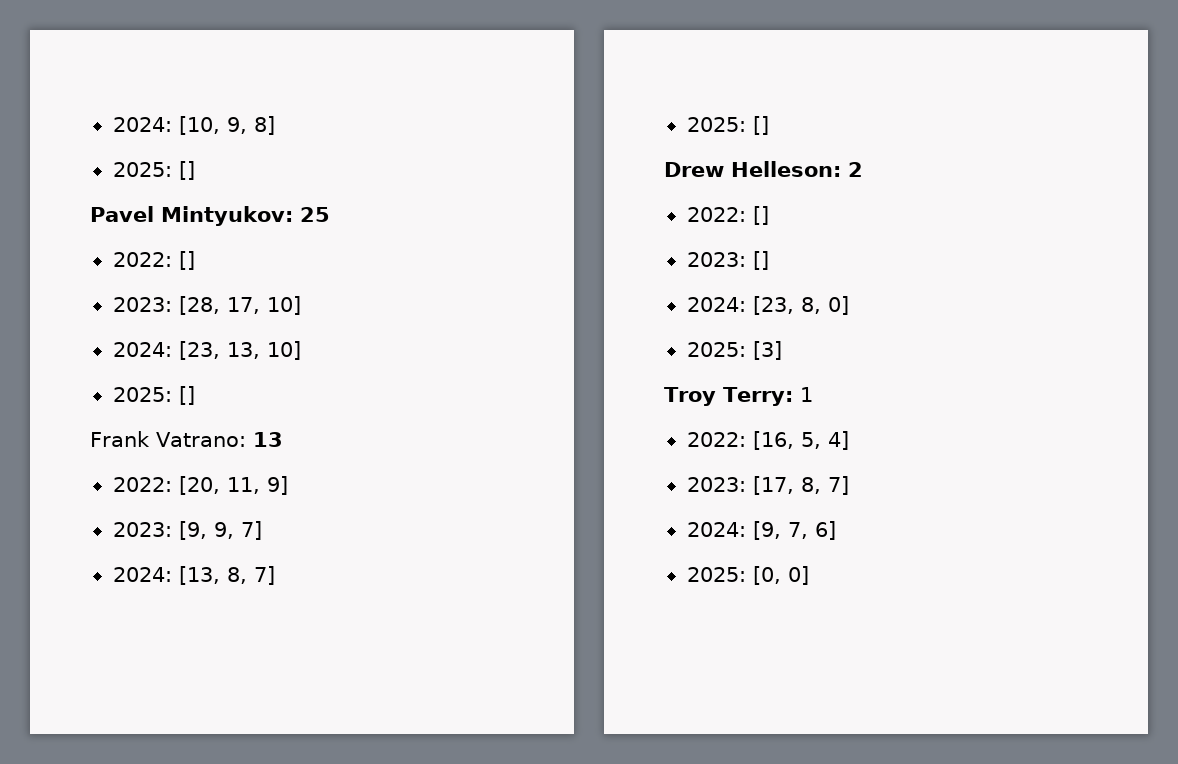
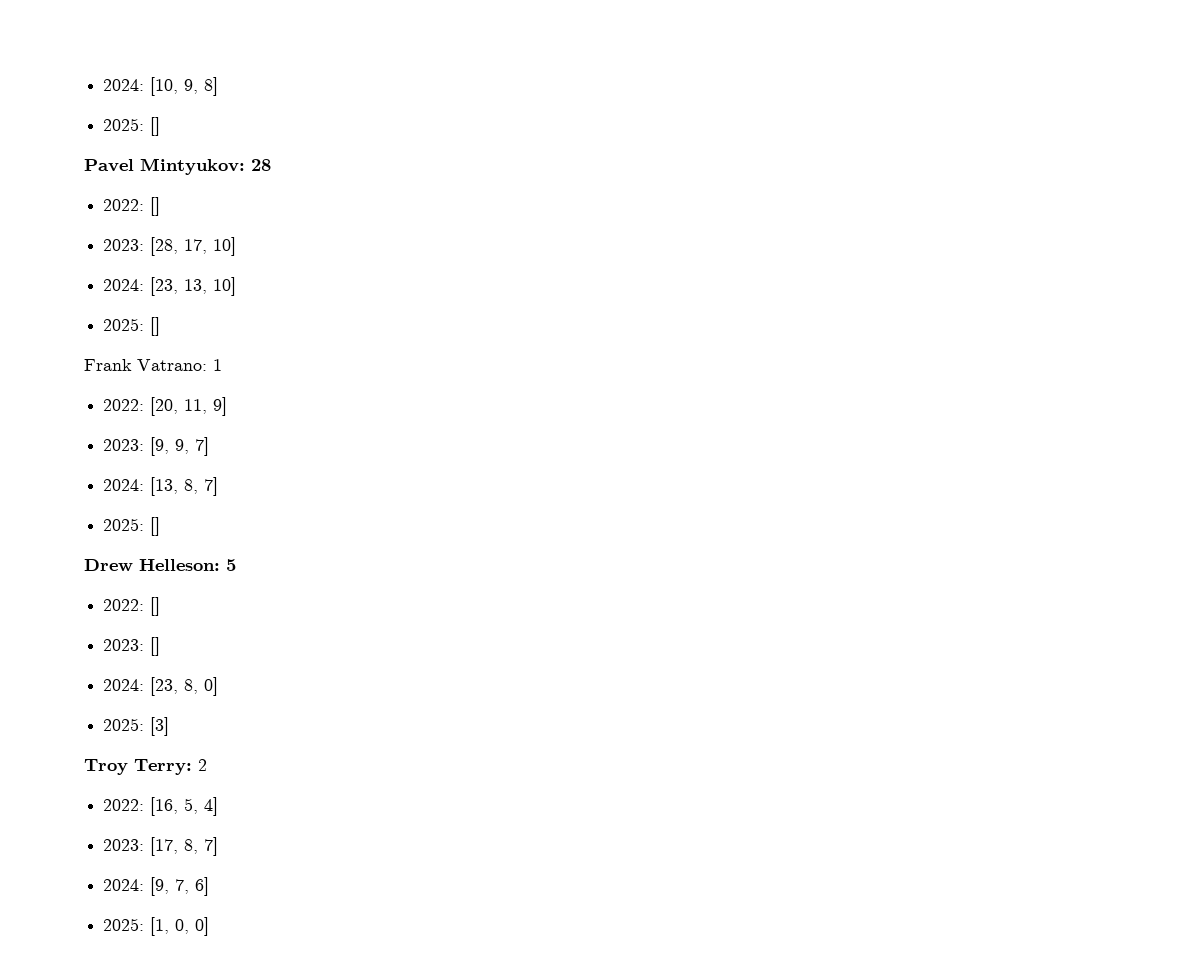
- Pavel Mintyukov: 25
+ Pavel Mintyukov: 28
- Frank Vatrano: 13
+ Frank Vatrano: 1
- Drew Helleson: 2
+ Drew Helleson: 5
- Troy Terry: 1
+ Troy Terry: 2
- 2025: [0, 0]
+ 2025: [1, 0, 0]

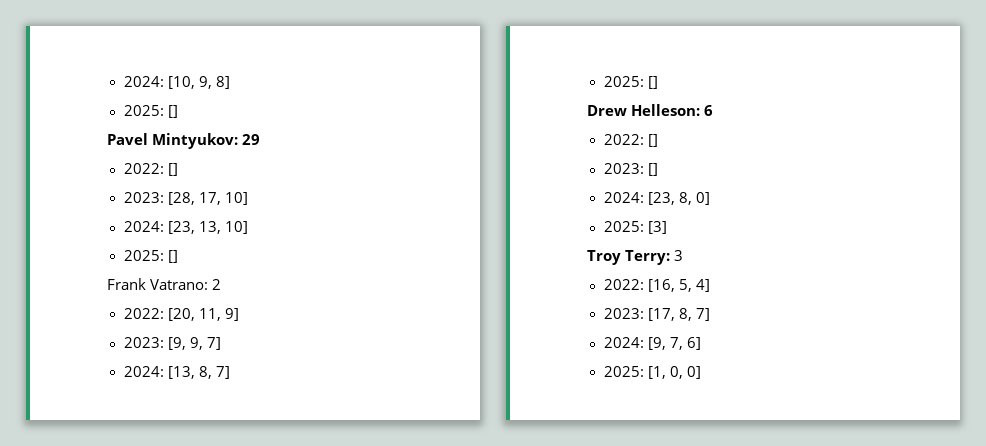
- Pavel Mintyukov: 28
+ Pavel Mintyukov: 29
- Frank Vatrano: 1
+ Frank Vatrano: 2
- Drew Helleson: 5
+ Drew Helleson: 6
- Troy Terry: 2
+ Troy Terry: 3

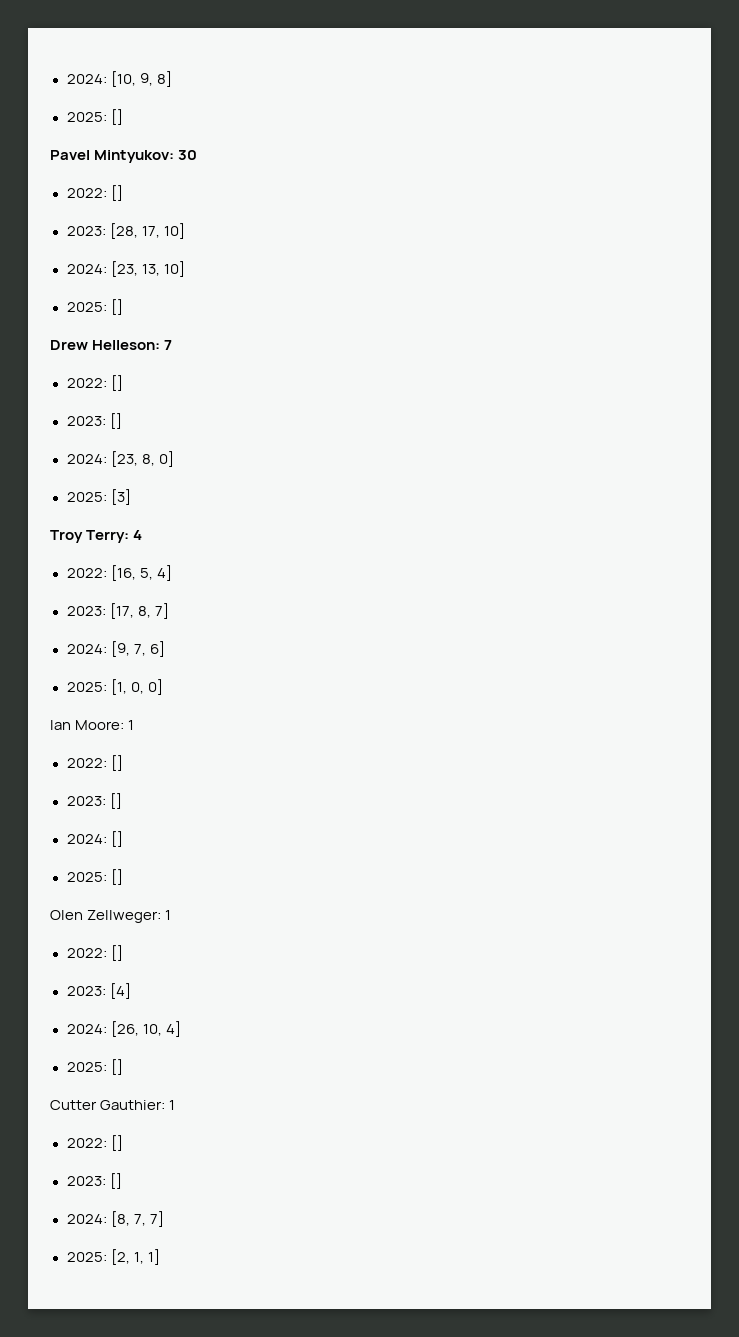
- Pavel Mintyukov: 29
+ Pavel Mintyukov: 30
- Frank Vatrano: 2
- 2022: [20, 11, 9]
- 2023: [9, 9, 7]
- 2024: [13, 8, 7]
- 2025: []
- Drew Helleson: 6
+ Drew Helleson: 7
- Troy Terry: 3
+ Troy Terry: 4
+ Ian Moore: 1
+ 2022: []
+ 2023: []
+ 2024: []
+ 2025: []
+ Olen Zellweger: 1
+ 2022: []
+ 2023: [4]
+ 2024: [26, 10, 4]
+ 2025: []
+ Cutter Gauthier: 1
+ 2022: []
+ 2023: []
+ 2024: [8, 7, 7]
+ 2025: [2, 1, 1]

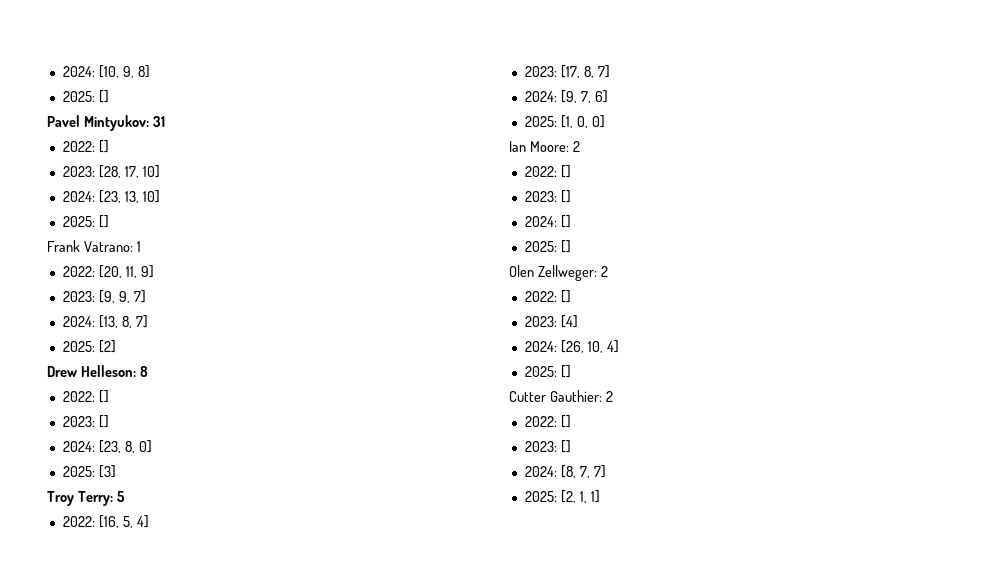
- Pavel Mintyukov: 30
+ Pavel Mintyukov: 31
+ Frank Vatrano: 1
+ 2022: [20, 11, 9]
+ 2023: [9, 9, 7]
+ 2024: [13, 8, 7]
+ 2025: [2]
- Drew Helleson: 7
+ Drew Helleson: 8
- Troy Terry: 4
+ Troy Terry: 5
- Ian Moore: 1
+ Ian Moore: 2
- Olen Zellweger: 1
+ Olen Zellweger: 2
- Cutter Gauthier: 1
+ Cutter Gauthier: 2

